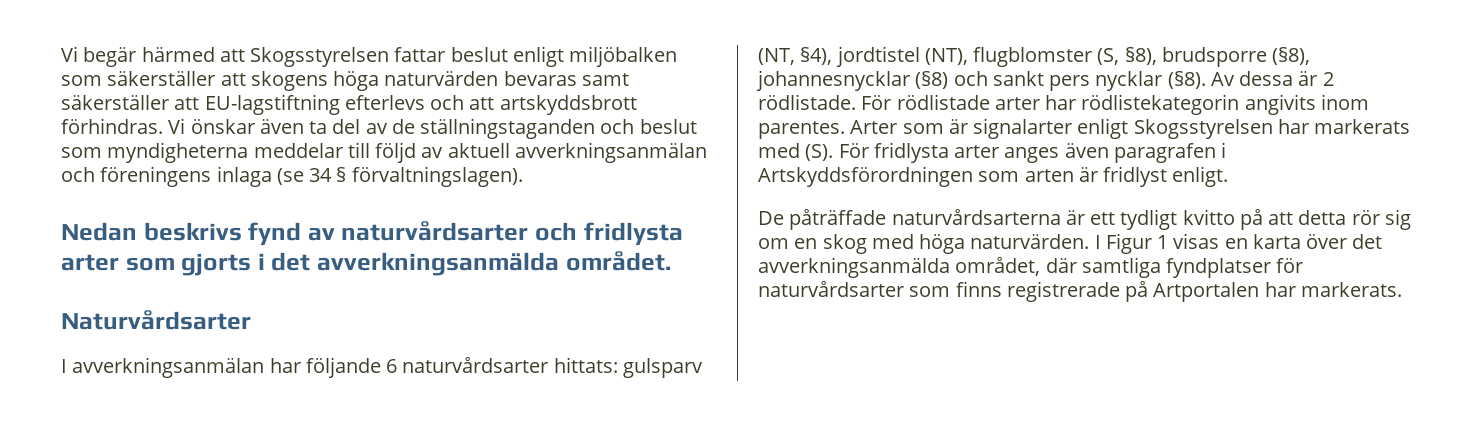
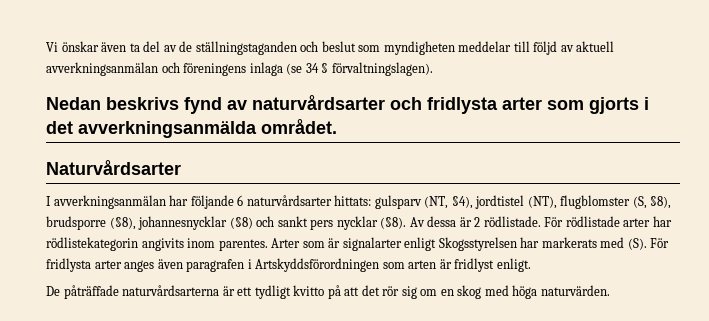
- Vi begär härmed att Skogsstyrelsen fattar beslut enligt miljöbalken som säkerställer att skogens höga naturvärden bevaras samt säkerställer att EU-lagstiftning efterlevs och att artskyddsbrott förhindras. Vi önskar även ta del av de ställningstaganden och beslut som myndigheterna meddelar till följd av aktuell avverkningsanmälan och föreningens inlaga (se 34 § förvaltningslagen).
+ Vi önskar även ta del av de ställningstaganden och beslut som myndigheten meddelar till följd av aktuell avverkningsanmälan och föreningens inlaga (se 34 § förvaltningslagen).
- De påträffade naturvårdsarterna är ett tydligt kvitto på att detta rör sig om en skog med höga naturvärden. I Figur 1 visas en karta över det avverkningsanmälda området, där samtliga fyndplatser för naturvårdsarter som finns registrerade på Artportalen har markerats.
+ De påträffade naturvårdsarterna är ett tydligt kvitto på att det rör sig om en skog med höga naturvärden.

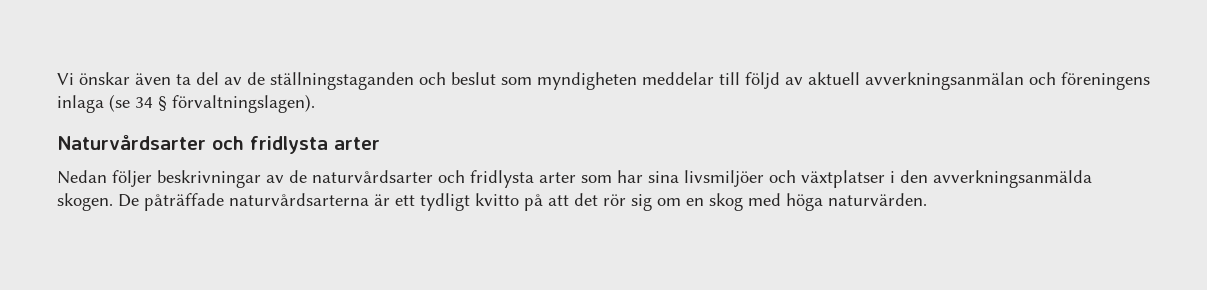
- Nedan beskrivs fynd av naturvårdsarter och fridlysta arter som gjorts i det avverkningsanmälda området.
- Naturvårdsarter
- I avverkningsanmälan har följande 6 naturvårdsarter hittats: gulsparv (NT, §4), jordtistel (NT), flugblomster (S, §8), brudsporre (§8), johannesnycklar (§8) och sankt pers nycklar (§8). Av dessa är 2 rödlistade. För rödlistade arter har rödlistekategorin angivits inom parentes. Arter som är signalarter enligt Skogsstyrelsen har markerats med (S). För fridlysta arter anges även paragrafen i Artskyddsförordningen som arten är fridlyst enligt.
- De påträffade naturvårdsarterna är ett tydligt kvitto på att det rör sig om en skog med höga naturvärden.
+ Naturvårdsarter och fridlysta arter
+ Nedan följer beskrivningar av de naturvårdsarter och fridlysta arter som har sina livsmiljöer och växtplatser i den avverkningsanmälda skogen. De påträffade naturvårdsarterna är ett tydligt kvitto på att det rör sig om en skog med höga naturvärden.

